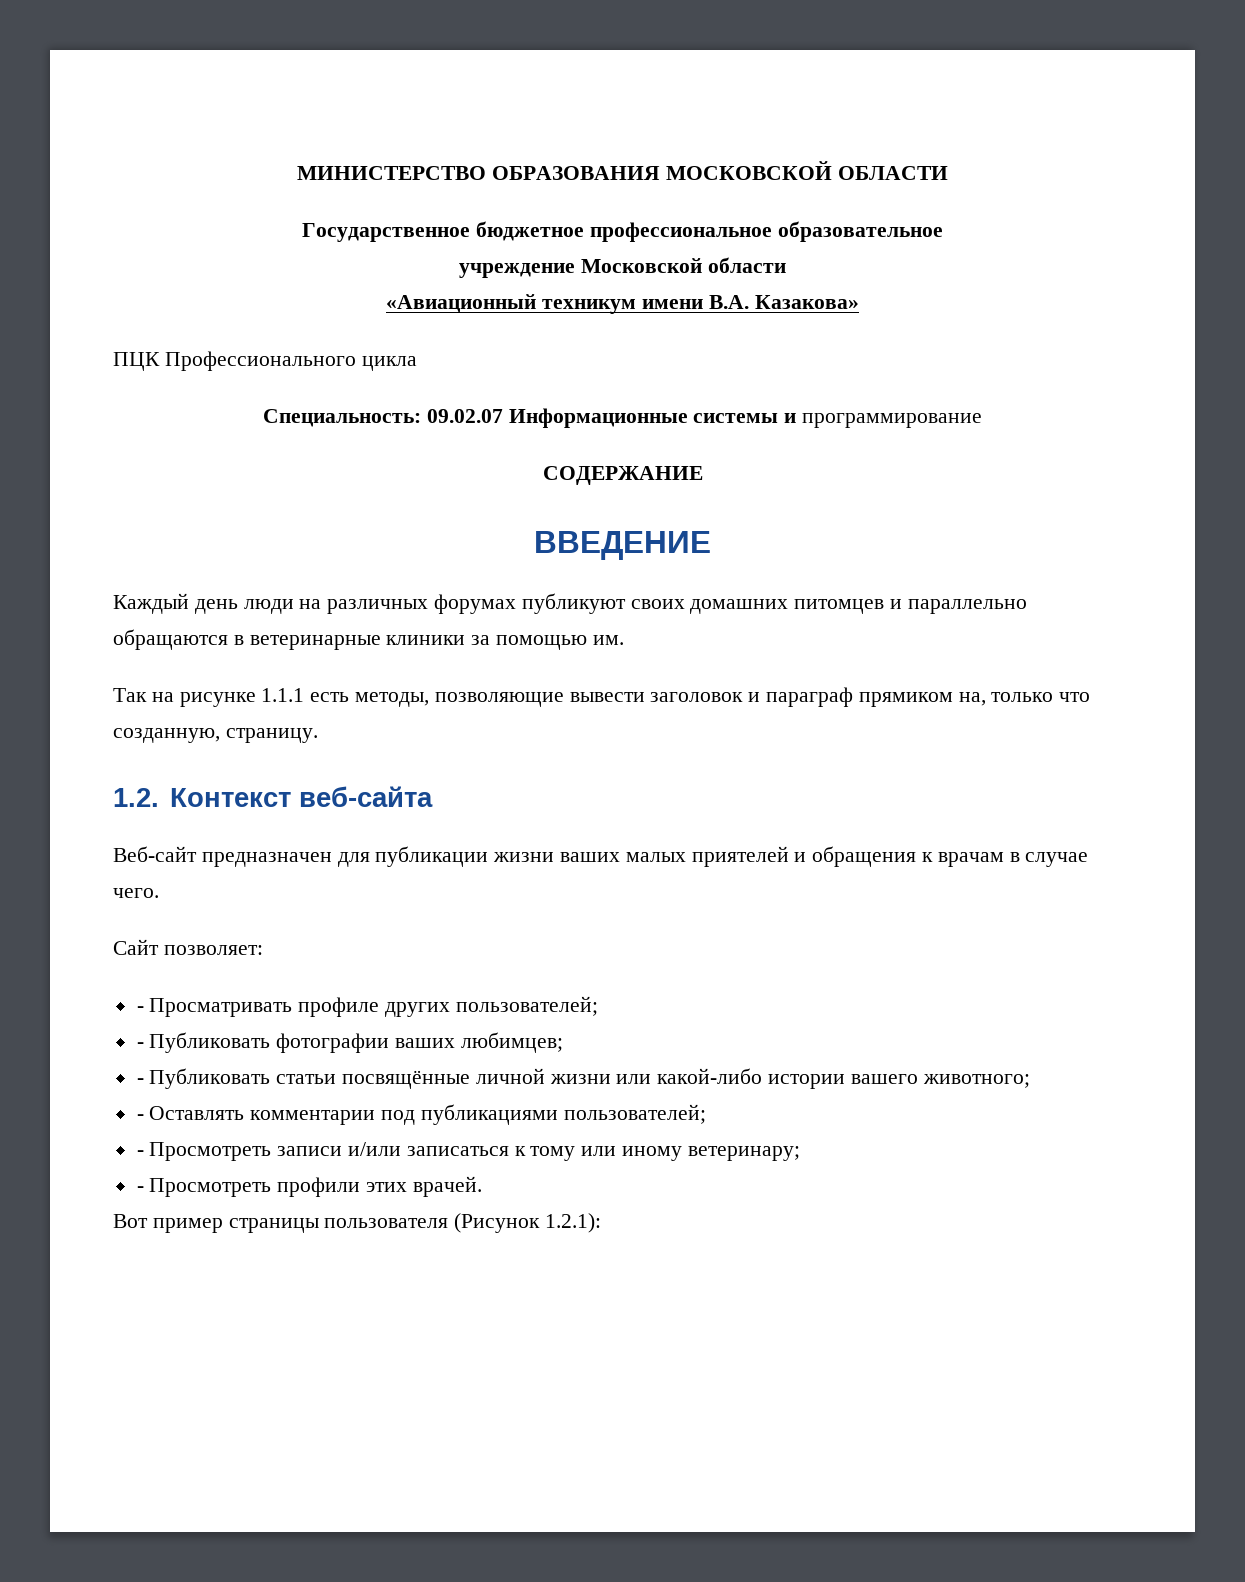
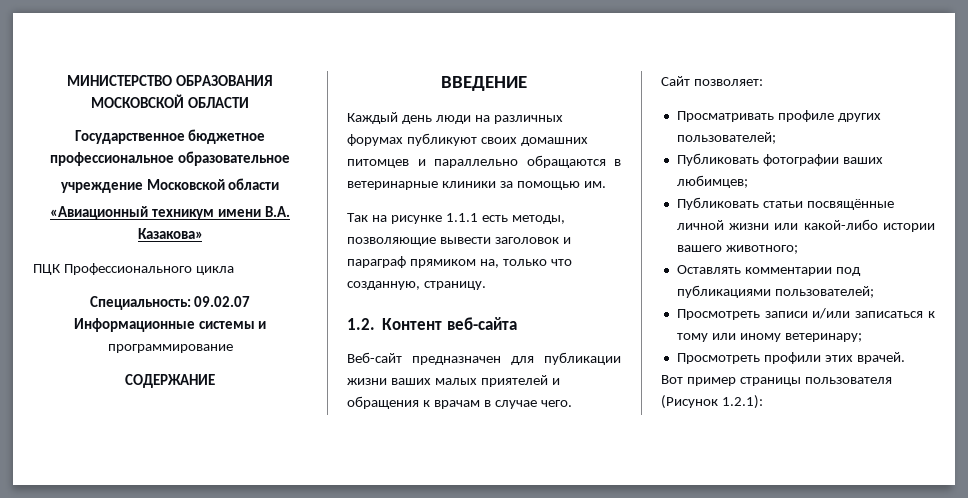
- 1.2. Контекст веб-сайта
+ 1.2. Контент веб-сайта
- - Просматривать профиле других пользователей;
+ Просматривать профиле других пользователей;
- - Публиковать фотографии ваших любимцев;
+ Публиковать фотографии ваших любимцев;
- - Публиковать статьи посвящённые личной жизни или какой-либо истории вашего животного;
+ Публиковать статьи посвящённые личной жизни или какой-либо истории вашего животного;
- - Оставлять комментарии под публикациями пользователей;
+ Оставлять комментарии под публикациями пользователей;
- - Просмотреть записи и/или записаться к тому или иному ветеринару;
+ Просмотреть записи и/или записаться к тому или иному ветеринару;
- - Просмотреть профили этих врачей.
+ Просмотреть профили этих врачей.

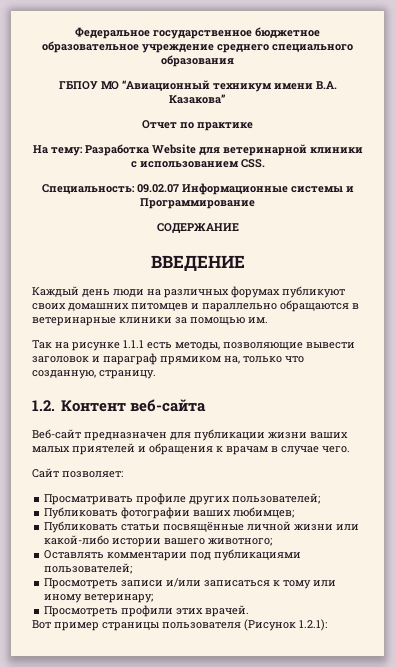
- МИНИСТЕРСТВО ОБРАЗОВАНИЯ МОСКОВСКОЙ ОБЛАСТИ
- Государственное бюджетное профессиональное образовательное
- учреждение Московской области
- «Авиационный техникум имени В.А. Казакова»
- ПЦК Профессионального цикла
+ Федеральное государственное бюджетное образовательное учреждение среднего специального образования
+ ГБПОУ МО “Авиационный техникум имени В.А. Казакова”
+ Отчет по практике
+ На тему: Разработка Website для ветеринарной клиники с использованием CSS.
- Специальность: 09.02.07 Информационные системы и программирование
+ Специальность: 09.02.07 Информационные системы и Программирование

